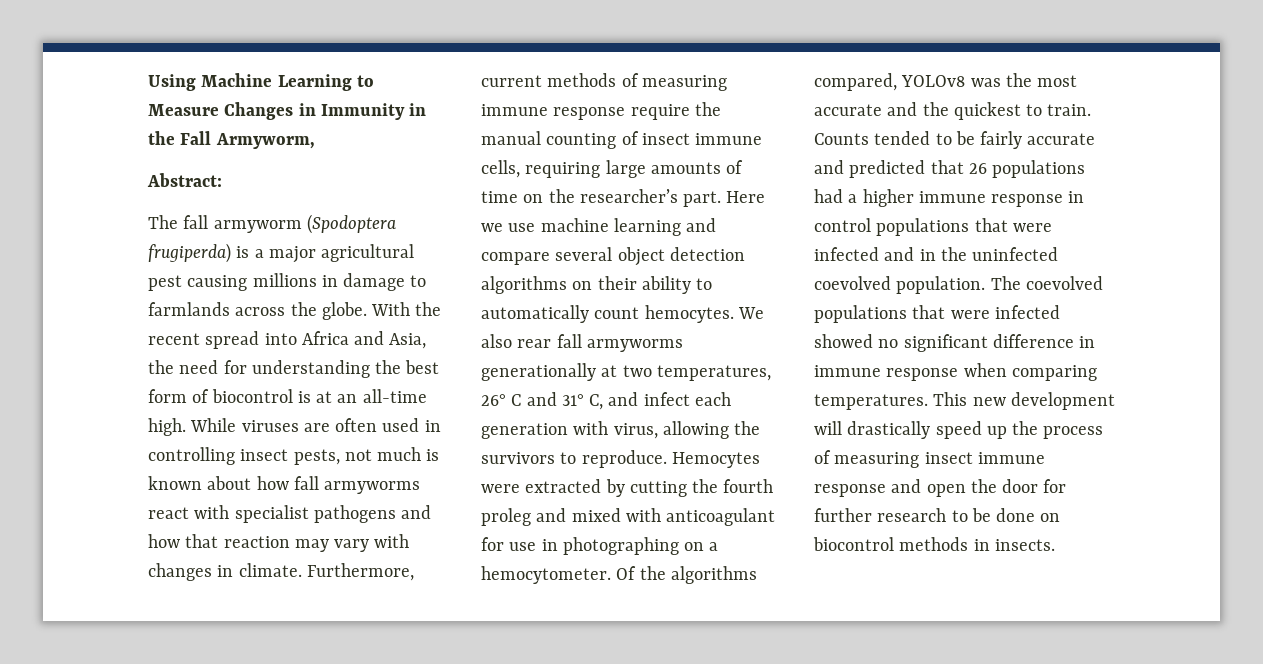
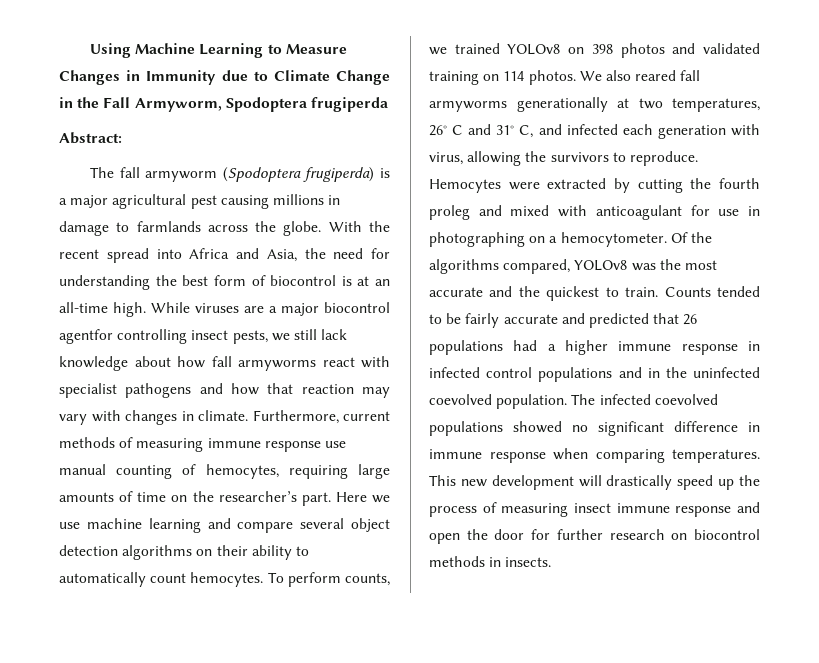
- Using Machine Learning to Measure Changes in Immunity in the Fall Armyworm,
+ Using Machine Learning to Measure Changes in Immunity due to Climate Change in the Fall Armyworm, Spodoptera frugiperda
- While viruses are often used in controlling insect pests, not much is known about how fall armyworms react with specialist pathogens and how that reaction may vary with changes in climate.
+ While viruses are a major biocontrol agentfor controlling insect pests, we still lack knowledge about how fall armyworms react with specialist pathogens and how that reaction may vary with changes in climate.
- Furthermore, current methods of measuring immune response require the manual counting of insect immune cells, requiring large amounts of time on the researcher’s part.
+ Furthermore, current methods of measuring immune response use manual counting of hemocytes, requiring large amounts of time on the researcher’s part.
+ To perform counts, we trained YOLOv8 on 398 photos and validated training on 114 photos.
- We also rear fall armyworms generationally at two temperatures, 26° C and 31° C, and infect each generation with virus, allowing the survivors to reproduce.
+ We also reared fall armyworms generationally at two temperatures, 26° C and 31° C, and infected each generation with virus, allowing the survivors to reproduce.
- Counts tended to be fairly accurate and predicted that 26 populations had a higher immune response in control populations that were infected and in the uninfected coevolved population.
+ Counts tended to be fairly accurate and predicted that 26 populations had a higher immune response in infected control populations and in the uninfected coevolved population.
- The coevolved populations that were infected showed no significant difference in immune response when comparing temperatures.
+ The infected coevolved populations showed no significant difference in immune response when comparing temperatures.
- This new development will drastically speed up the process of measuring insect immune response and open the door for further research to be done on biocontrol methods in insects.
+ This new development will drastically speed up the process of measuring insect immune response and open the door for further research on biocontrol methods in insects.

